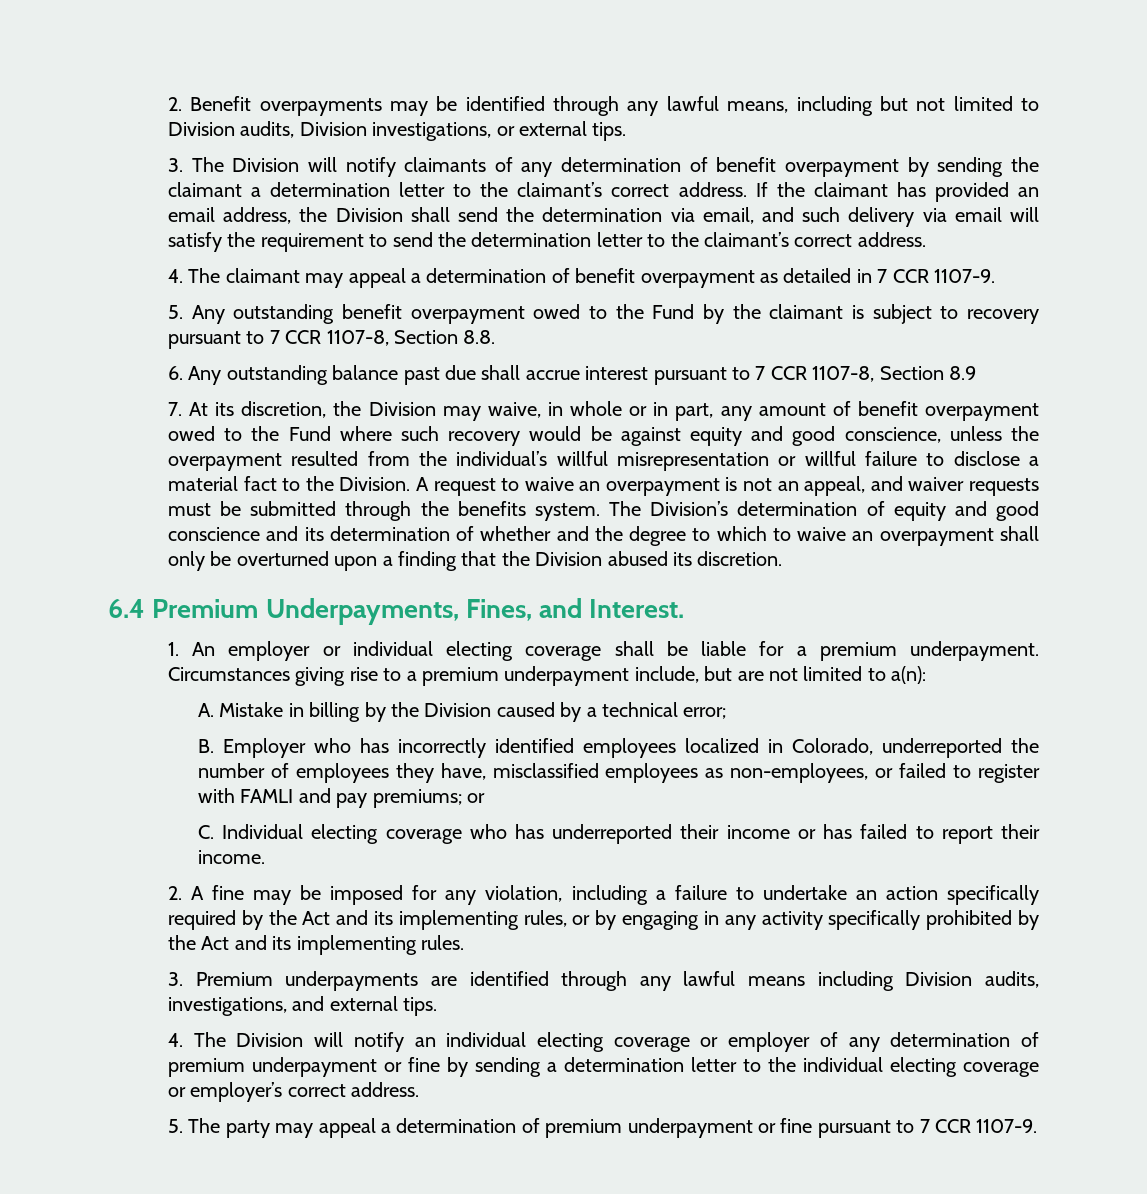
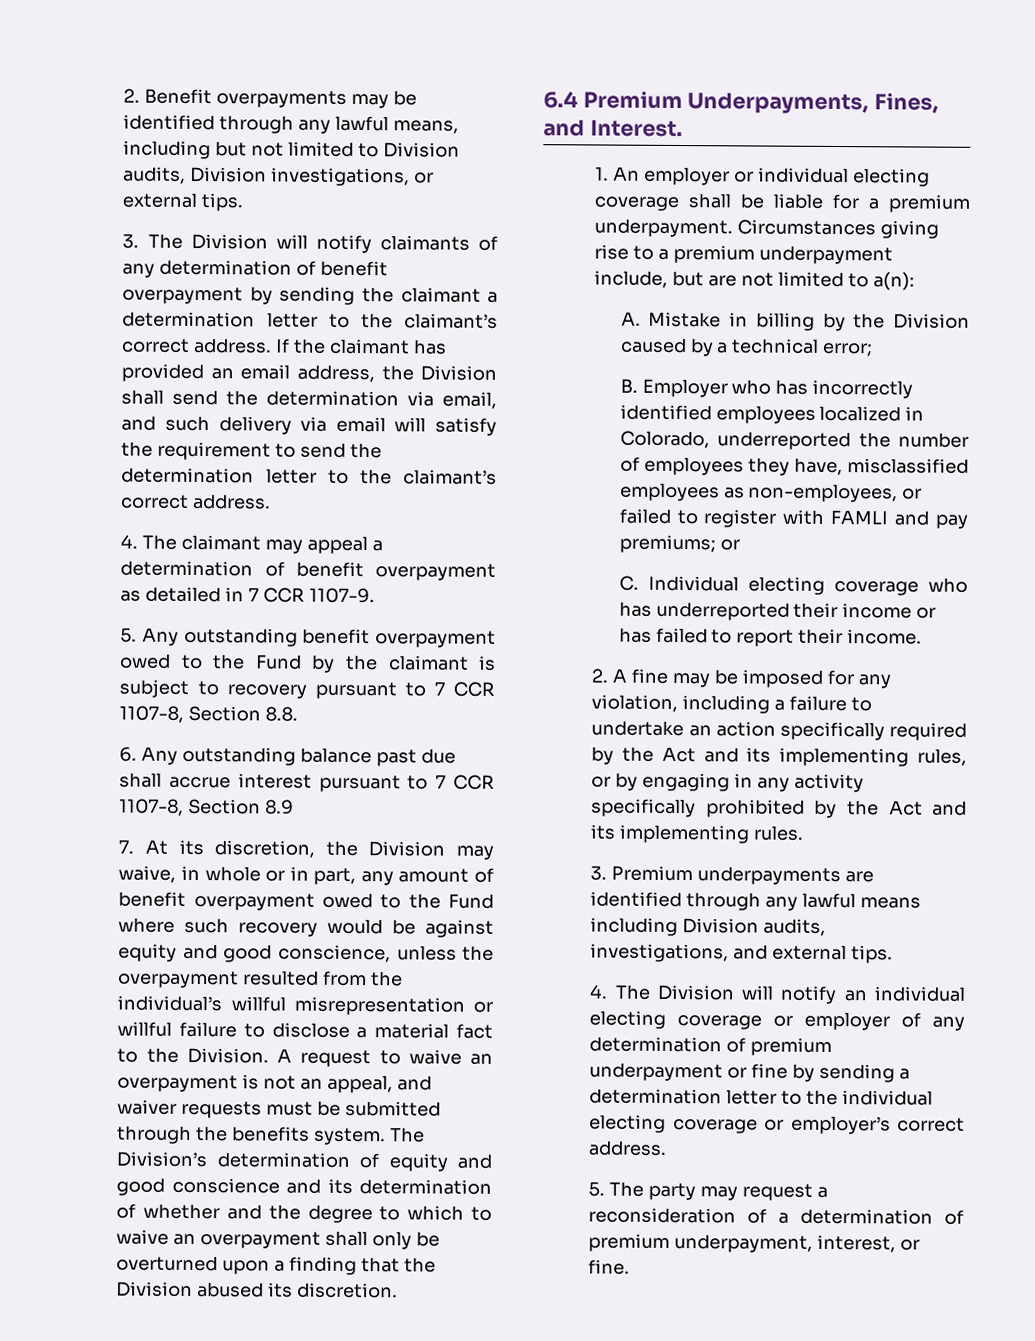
- 5. The party may appeal a determination of premium underpayment or fine pursuant to 7 CCR 1107-9.
+ 5. The party may request a reconsideration of a determination of premium underpayment, interest, or fine.

